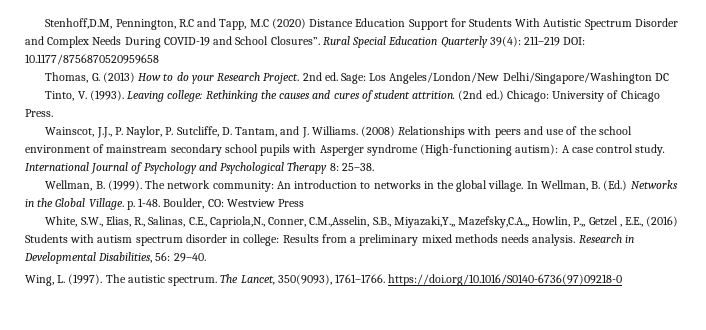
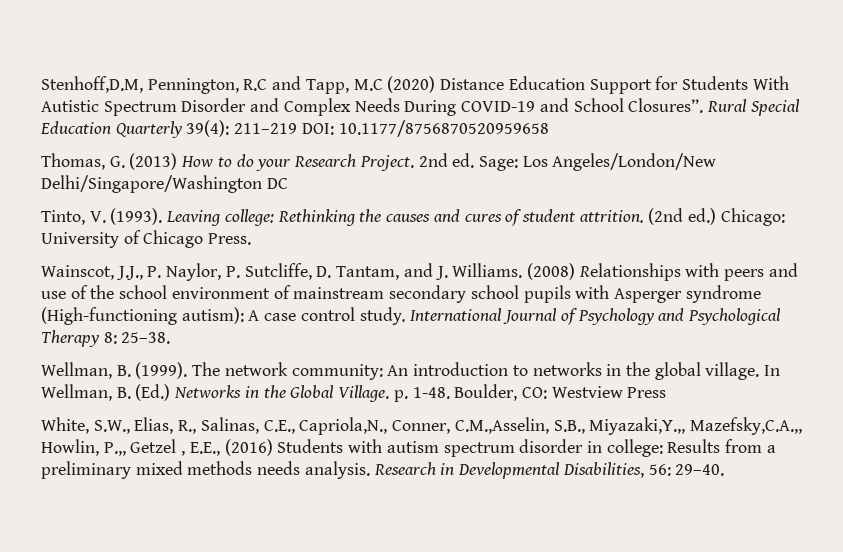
- Wing, L. (1997). The autistic spectrum. The Lancet, 350(9093), 1761–1766. https://doi.org/10.1016/S0140-6736(97)09218-0

